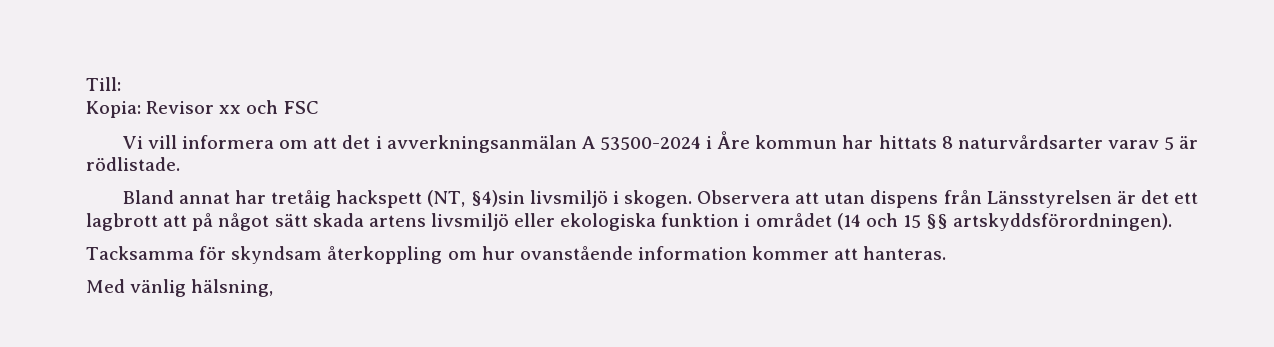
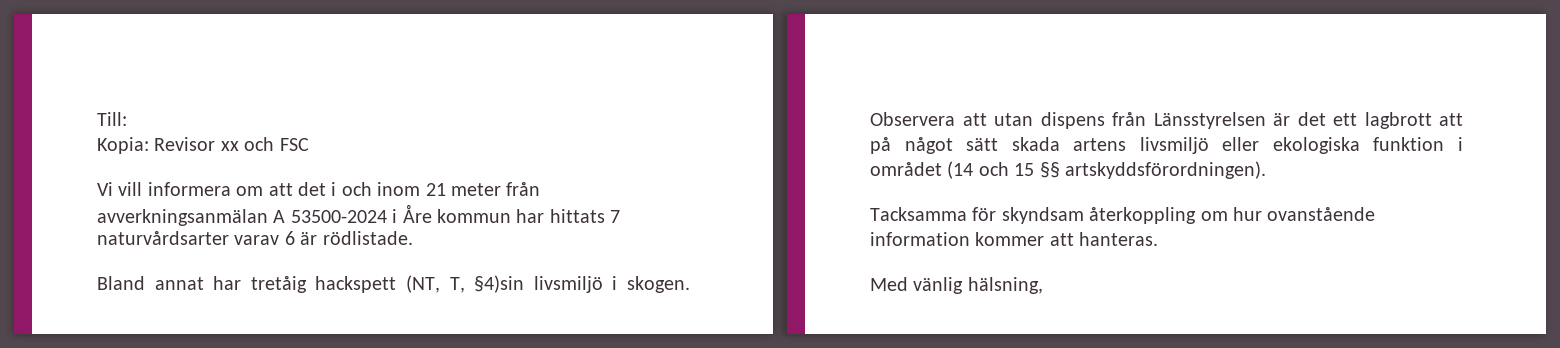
- Vi vill informera om att det i avverkningsanmälan A 53500-2024 i Åre kommun har hittats 8 naturvårdsarter varav 5 är rödlistade.
+ Vi vill informera om att det i och inom 21 meter från avverkningsanmälan A 53500-2024 i Åre kommun har hittats 7 naturvårdsarter varav 6 är rödlistade.
- Bland annat har tretåig hackspett (NT, §4)sin livsmiljö i skogen.
+ Bland annat har tretåig hackspett (NT, T, §4)sin livsmiljö i skogen.

